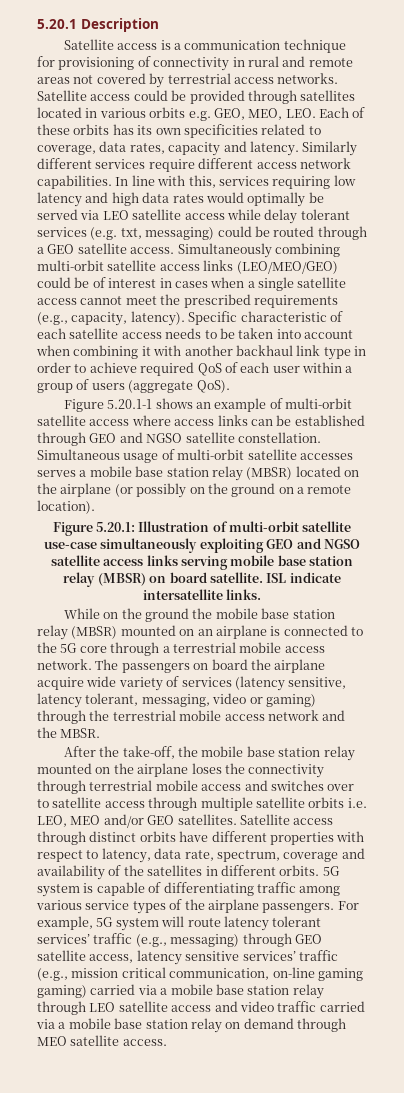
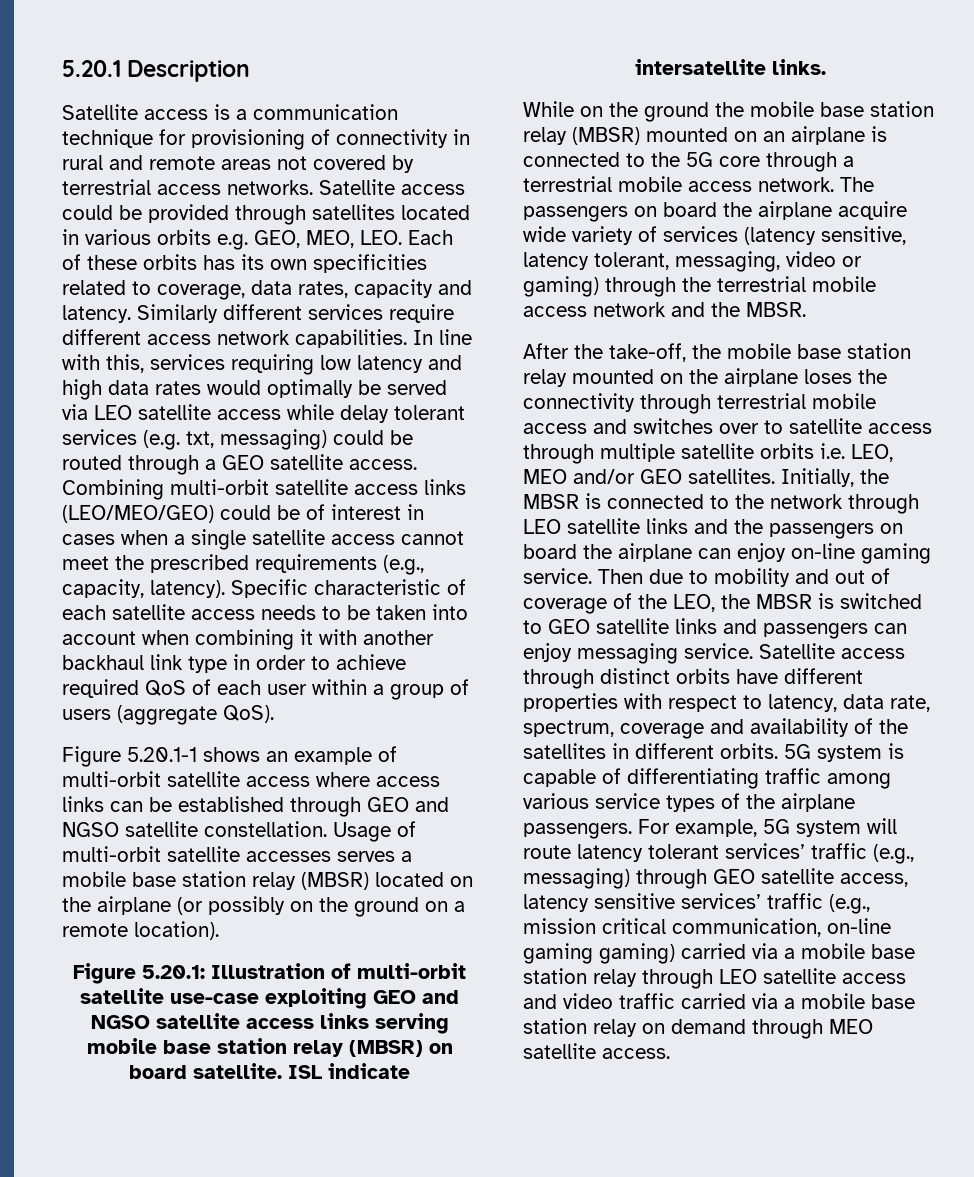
- Simultaneously combining multi-orbit satellite access links (LEO/MEO/GEO) could be of interest in cases when a single satellite access cannot meet the prescribed requirements (e.g., capacity, latency).
+ Combining multi-orbit satellite access links (LEO/MEO/GEO) could be of interest in cases when a single satellite access cannot meet the prescribed requirements (e.g., capacity, latency).
- Simultaneous usage of multi-orbit satellite accesses serves a mobile base station relay (MBSR) located on the airplane (or possibly on the ground on a remote location).
+ Usage of multi-orbit satellite accesses serves a mobile base station relay (MBSR) located on the airplane (or possibly on the ground on a remote location).
- Figure 5.20.1: Illustration of multi-orbit satellite use-case simultaneously exploiting GEO and NGSO satellite access links serving mobile base station relay (MBSR) on board satellite.
+ Figure 5.20.1: Illustration of multi-orbit satellite use-case exploiting GEO and NGSO satellite access links serving mobile base station relay (MBSR) on board satellite.
+ Initially, the MBSR is connected to the network through LEO satellite links and the passengers on board the airplane can enjoy on-line gaming service. Then due to mobility and out of coverage of the LEO, the MBSR is switched to GEO satellite links and passengers can enjoy messaging service.

